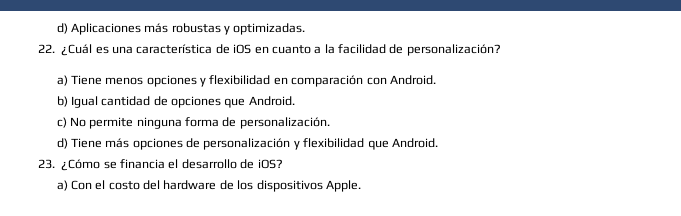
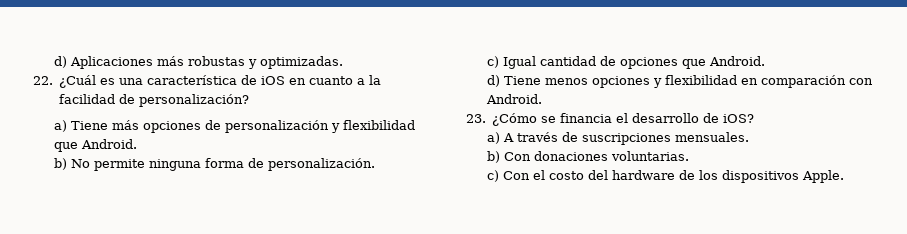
- a) Tiene menos opciones y flexibilidad en comparación con Android.
+ a) Tiene más opciones de personalización y flexibilidad que Android.
+ b) No permite ninguna forma de personalización.
+ c) Igual cantidad de opciones que Android.
+ d) Tiene menos opciones y flexibilidad en comparación con Android.
- b) Igual cantidad de opciones que Android.
- c) No permite ninguna forma de personalización.
- d) Tiene más opciones de personalización y flexibilidad que Android.
- a) Con el costo del hardware de los dispositivos Apple.
+ a) A través de suscripciones mensuales.
+ b) Con donaciones voluntarias.
+ c) Con el costo del hardware de los dispositivos Apple.

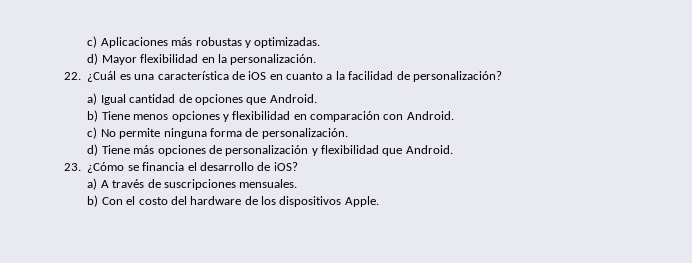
- d) Aplicaciones más robustas y optimizadas.
+ c) Aplicaciones más robustas y optimizadas.
+ d) Mayor flexibilidad en la personalización.
- a) Tiene más opciones de personalización y flexibilidad que Android.
+ a) Igual cantidad de opciones que Android.
+ b) Tiene menos opciones y flexibilidad en comparación con Android.
+ c) No permite ninguna forma de personalización.
+ d) Tiene más opciones de personalización y flexibilidad que Android.
- b) No permite ninguna forma de personalización.
- c) Igual cantidad de opciones que Android.
- d) Tiene menos opciones y flexibilidad en comparación con Android.
- b) Con donaciones voluntarias.
- c) Con el costo del hardware de los dispositivos Apple.
+ b) Con el costo del hardware de los dispositivos Apple.

